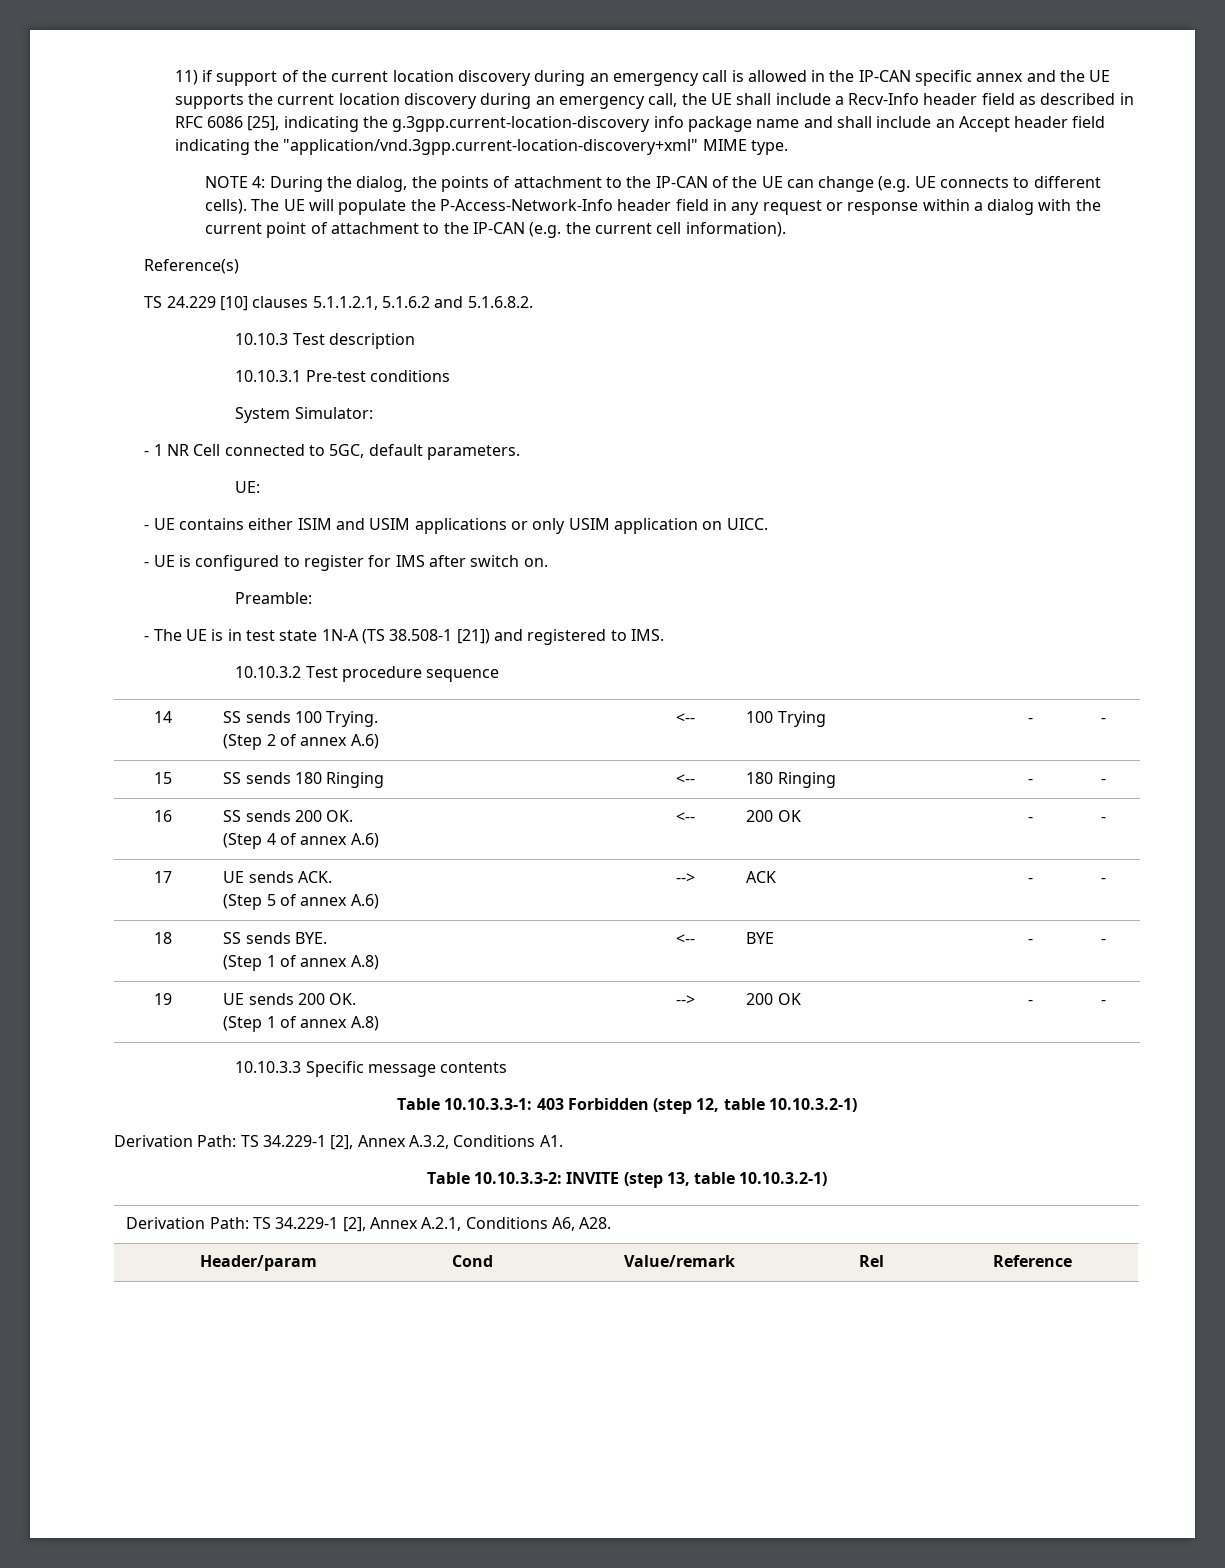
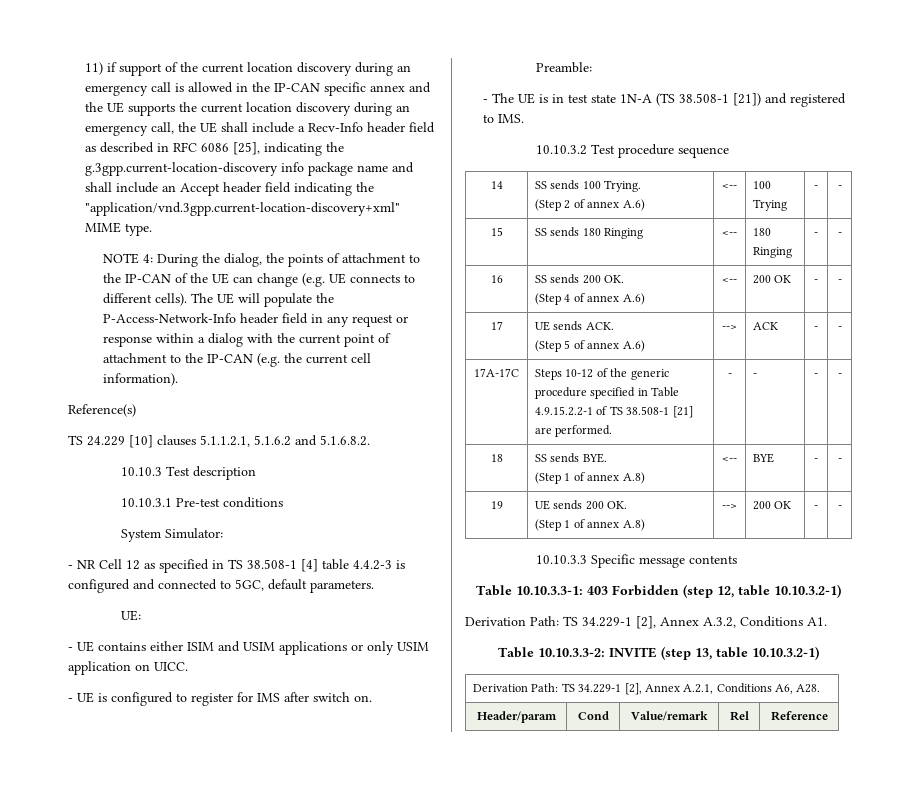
- - 1 NR Cell connected to 5GC, default parameters.
+ - NR Cell 12 as specified in TS 38.508-1 [4] table 4.4.2-3 is configured and connected to 5GC, default parameters.
+ 17A-17C | Steps 10-12 of the generic procedure specified in Table 4.9.15.2.2-1 of TS 38.508-1 [21] are performed. | - | - | - | -

